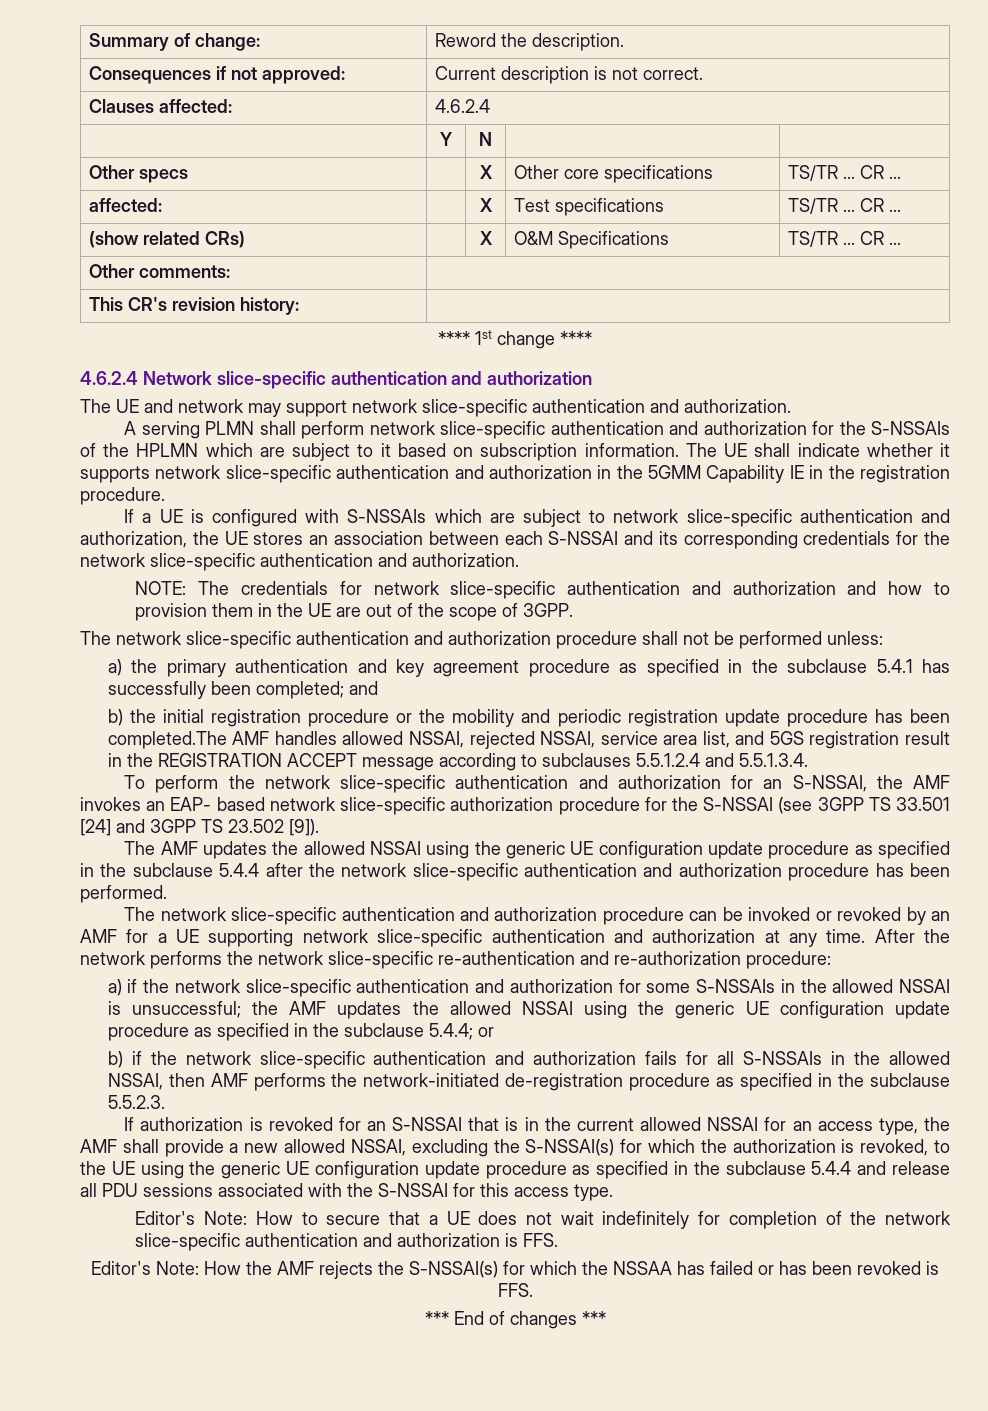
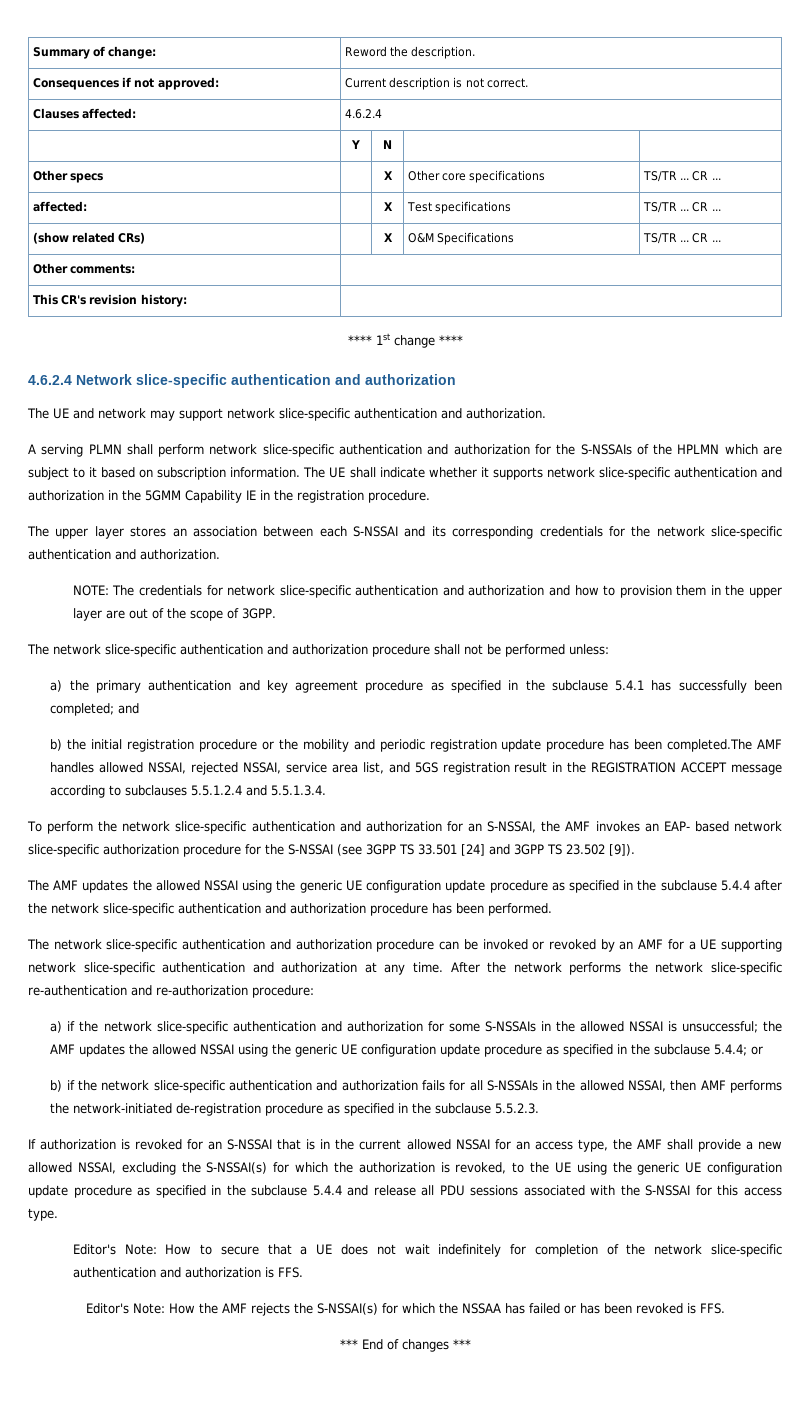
- If a UE is configured with S-NSSAIs which are subject to network slice-specific authentication and authorization, the UE stores an association between each S-NSSAI and its corresponding credentials for the network slice-specific authentication and authorization.
+ The upper layer stores an association between each S-NSSAI and its corresponding credentials for the network slice-specific authentication and authorization.
- NOTE: The credentials for network slice-specific authentication and authorization and how to provision them in the UE are out of the scope of 3GPP.
+ NOTE: The credentials for network slice-specific authentication and authorization and how to provision them in the upper layer are out of the scope of 3GPP.

